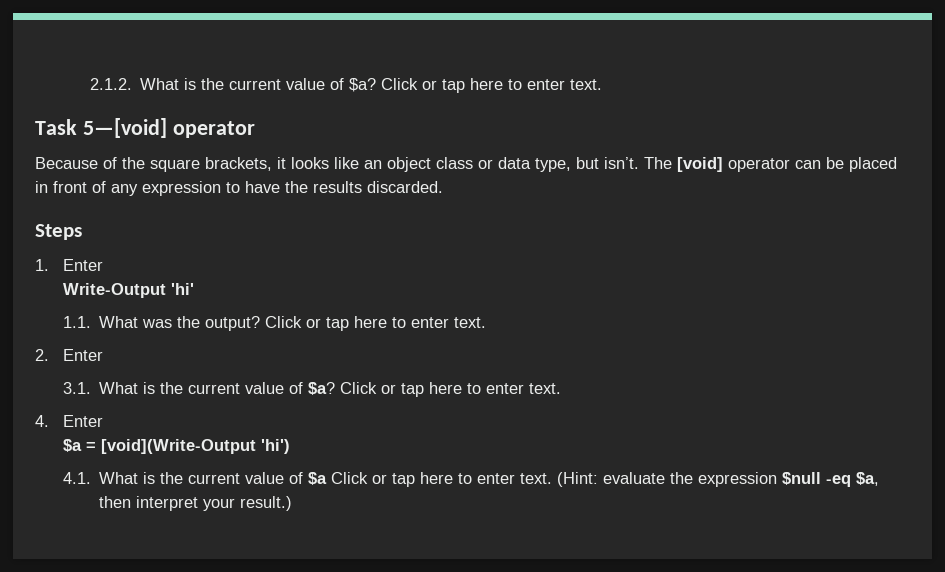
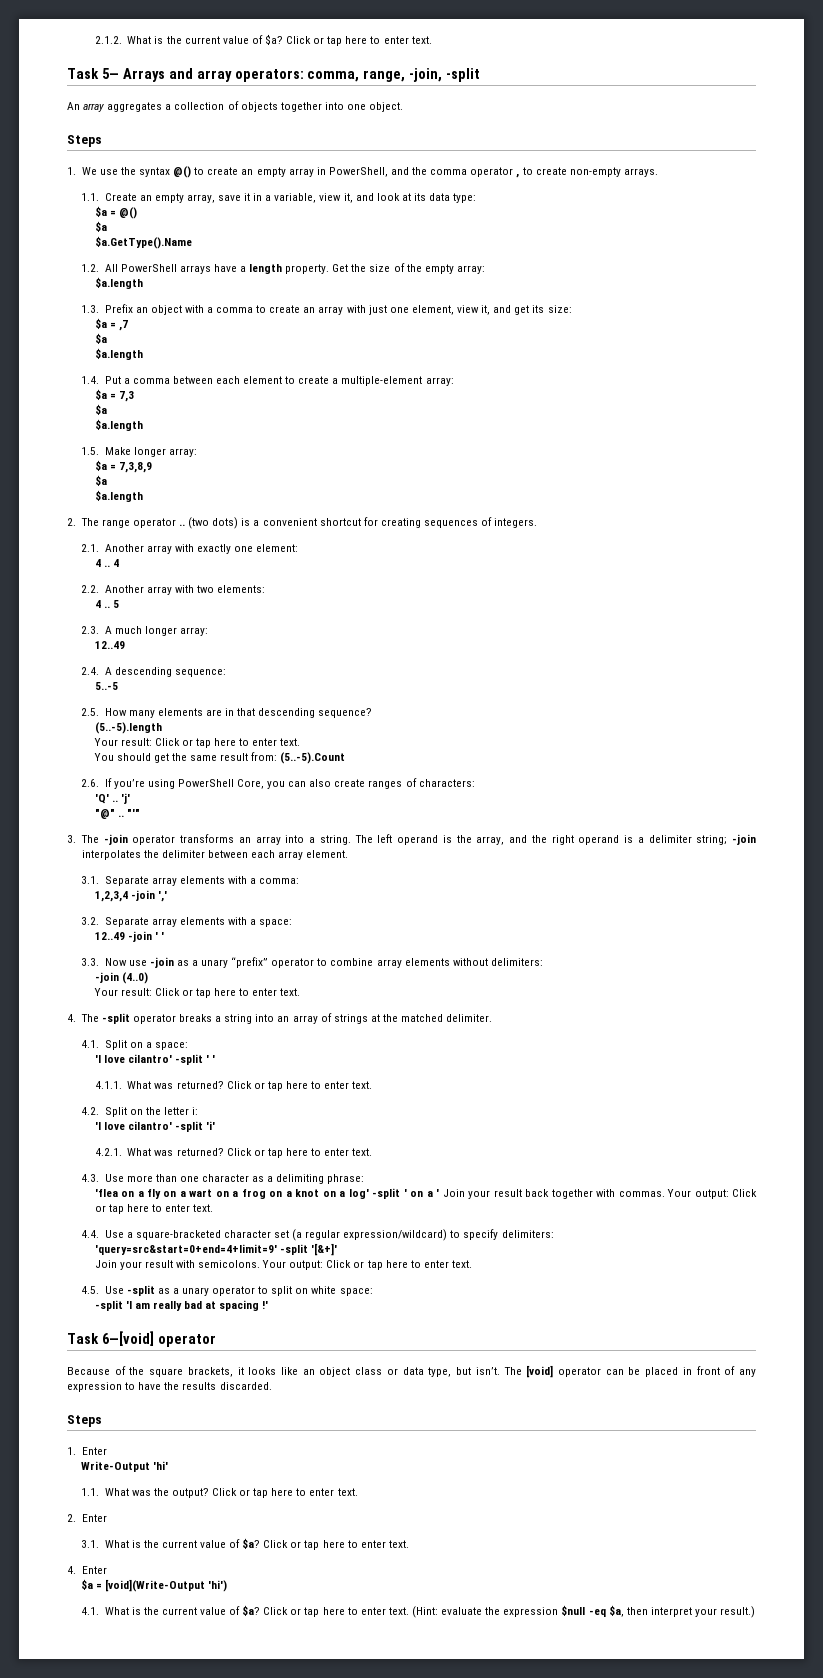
- Task 5—[void] operator
+ Task 5— Arrays and array operators: comma, range, -join, -split
+ An array aggregates a collection of objects together into one object.
+ Steps
+ 1. We use the syntax @() to create an empty array in PowerShell, and the comma operator , to create non-empty arrays.
+ 1.1. Create an empty array, save it in a variable, view it, and look at its data type:
+ $a = @()
+ $a
+ $a.GetType().Name
+ 1.2. All PowerShell arrays have a length property. Get the size of the empty array:
+ $a.length
+ 1.3. Prefix an object with a comma to create an array with just one element, view it, and get its size:
+ $a = ,7
+ $a
+ $a.length
+ 1.4. Put a comma between each element to create a multiple-element array:
+ $a = 7,3
+ $a
+ $a.length
+ 1.5. Make longer array:
+ $a = 7,3,8,9
+ $a
+ $a.length
+ 2. The range operator .. (two dots) is a convenient shortcut for creating sequences of integers.
+ 2.1. Another array with exactly one element:
+ 4 .. 4
+ 2.2. Another array with two elements:
+ 4 .. 5
+ 2.3. A much longer array:
+ 12..49
+ 2.4. A descending sequence:
+ 5..-5
+ 2.5. How many elements are in that descending sequence?
+ (5..-5).length
+ Your result: Click or tap here to enter text.
+ You should get the same result from: (5..-5).Count
+ 2.6. If you’re using PowerShell Core, you can also create ranges of characters:
+ 'Q' .. 'j'
+ "@" .. "'"
+ 3. The -join operator transforms an array into a string. The left operand is the array, and the right operand is a delimiter string; -join interpolates the delimiter between each array element.
+ 3.1. Separate array elements with a comma:
+ 1,2,3,4 -join ','
+ 3.2. Separate array elements with a space:
+ 12..49 -join ' '
+ 3.3. Now use -join as a unary “prefix” operator to combine array elements without delimiters:
+ -join (4..0)
+ Your result: Click or tap here to enter text.
+ 4. The -split operator breaks a string into an array of strings at the matched delimiter.
+ 4.1. Split on a space:
+ 'I love cilantro' -split ' '
+ 4.1.1. What was returned? Click or tap here to enter text.
+ 4.2. Split on the letter i:
+ 'I love cilantro' -split 'i'
+ 4.2.1. What was returned? Click or tap here to enter text.
+ 4.3. Use more than one character as a delimiting phrase:
+ 'flea on a fly on a wart on a frog on a knot on a log' -split ' on a ' Join your result back together with commas. Your output: Click or tap here to enter text.
+ 4.4. Use a square-bracketed character set (a regular expression/wildcard) to specify delimiters:
+ 'query=src&start=0+end=4+limit=9' -split '[&+]'
+ Join your result with semicolons. Your output: Click or tap here to enter text.
+ 4.5. Use -split as a unary operator to split on white space:
+ -split 'I am really bad at spacing !'
+ Task 6—[void] operator
- 4.1. What is the current value of $a Click or tap here to enter text.
+ 4.1. What is the current value of $a? Click or tap here to enter text.

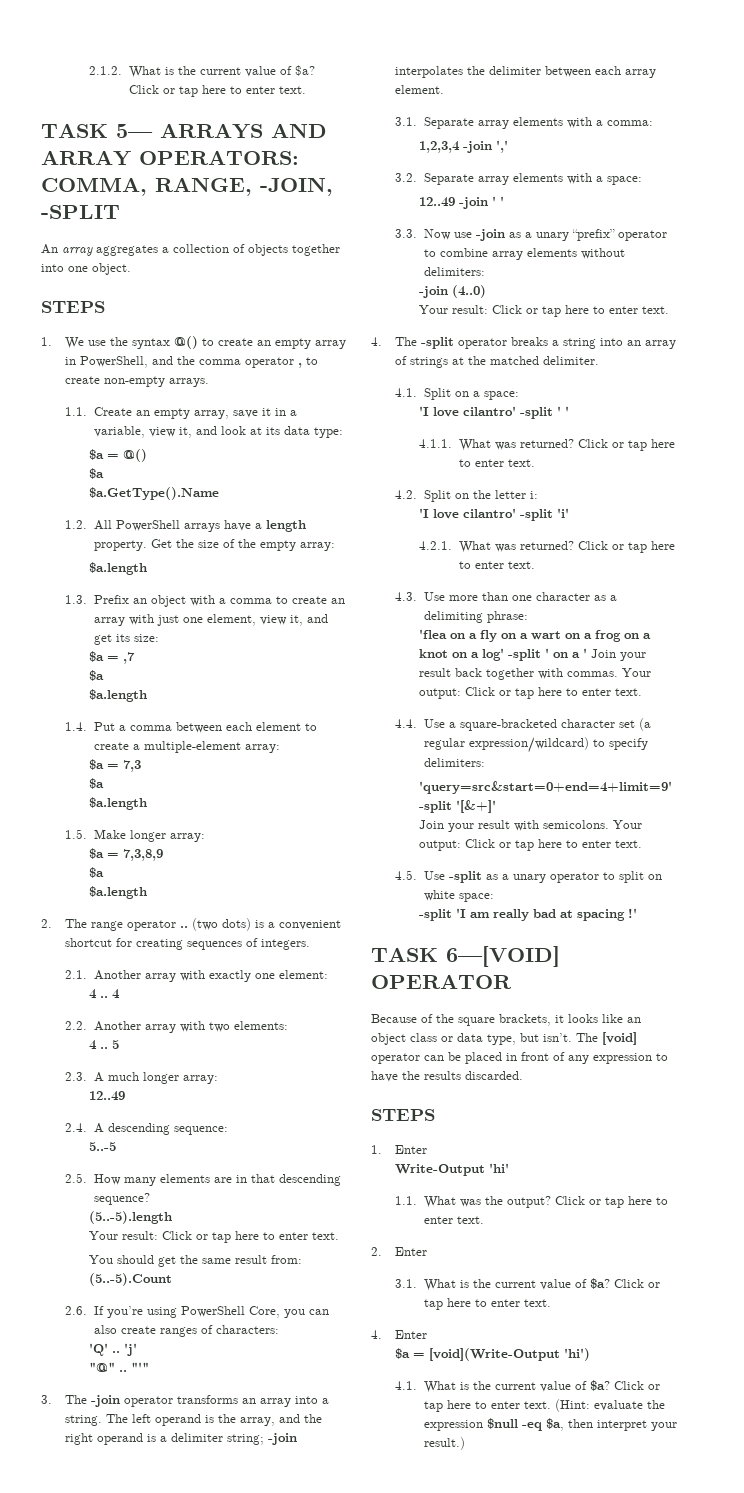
- Task 5— Arrays and array operators: comma, range, -join, -split
+ TASK 5— ARRAYS AND ARRAY OPERATORS: COMMA, RANGE, -JOIN, -SPLIT
  An array aggregates a collection of objects together into one object.
- Steps
+ STEPS
- Task 6—[void] operator
+ TASK 6—[VOID] OPERATOR
  The [void] operator can be placed in front of any expression to have the results discarded.
- Steps
+ STEPS

